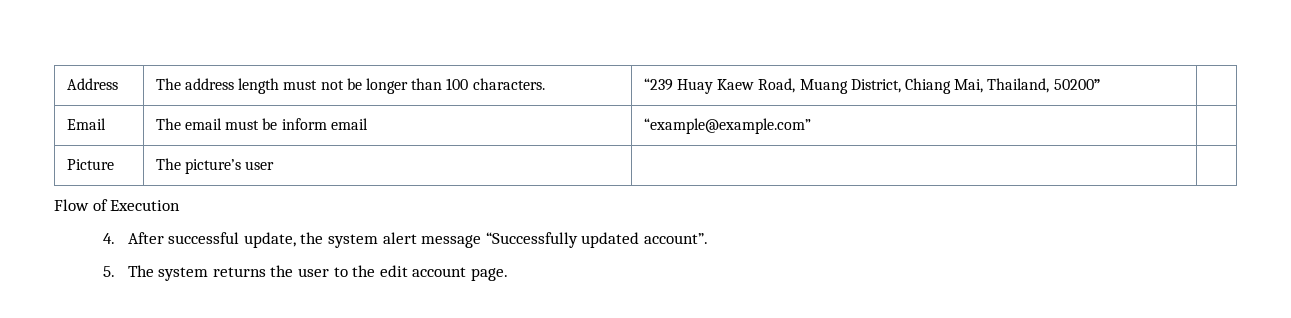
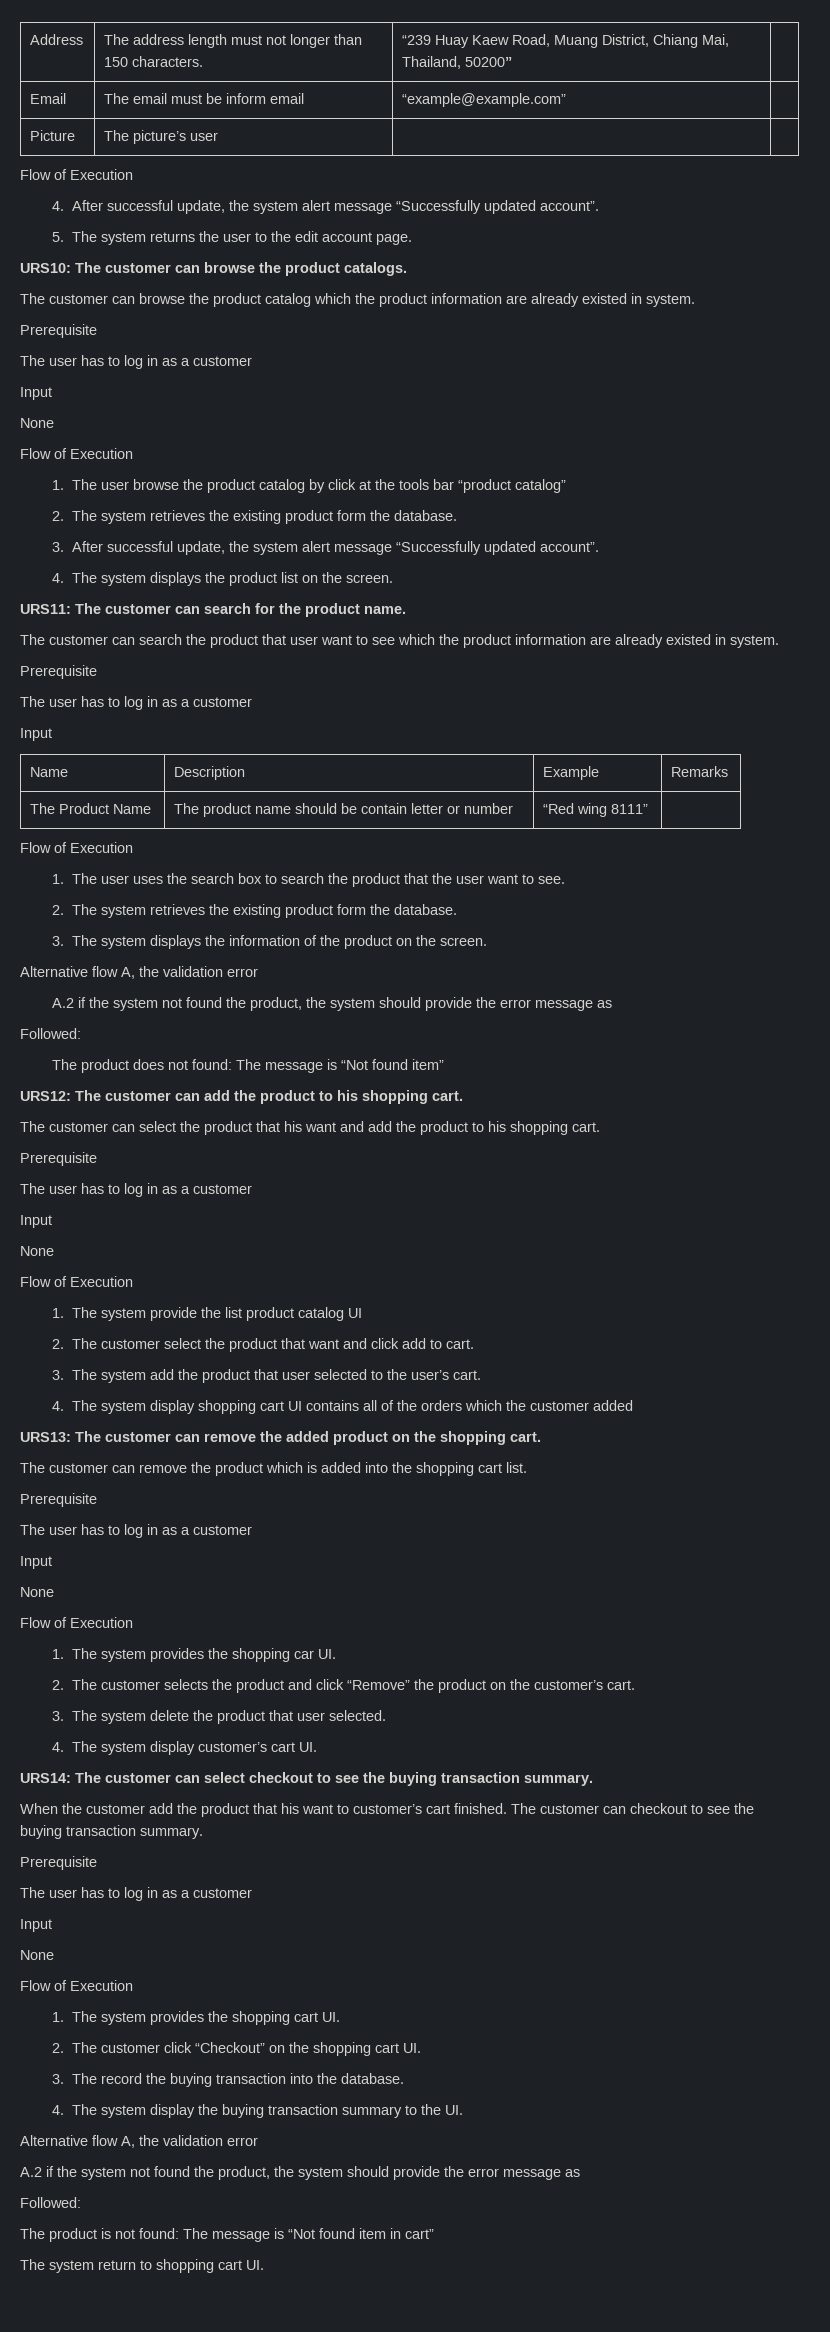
- Address | The address length must not be longer than 100 characters. | “239 Huay Kaew Road, Muang District, Chiang Mai, Thailand, 50200” |
+ Address | The address length must not longer than 150 characters. | “239 Huay Kaew Road, Muang District, Chiang Mai, Thailand, 50200” |
+ URS10: The customer can browse the product catalogs.
+ The customer can browse the product catalog which the product information are already existed in system.
+ Prerequisite
+ The user has to log in as a customer
+ Input
+ None
+ Flow of Execution
+ 1. The user browse the product catalog by click at the tools bar “product catalog”
+ 2. The system retrieves the existing product form the database.
+ 3. After successful update, the system alert message “Successfully updated account”.
+ 4. The system displays the product list on the screen.
+ URS11: The customer can search for the product name.
+ The customer can search the product that user want to see which the product information are already existed in system.
+ Prerequisite
+ The user has to log in as a customer
+ Input
+ Name | Description | Example | Remarks
+ The Product Name | The product name should be contain letter or number | “Red wing 8111” |
+ Flow of Execution
+ 1. The user uses the search box to search the product that the user want to see.
+ 2. The system retrieves the existing product form the database.
+ 3. The system displays the information of the product on the screen.
+ Alternative flow A, the validation error
+ A.2 if the system not found the product, the system should provide the error message as
+ Followed:
+ The product does not found: The message is “Not found item”
+ URS12: The customer can add the product to his shopping cart.
+ The customer can select the product that his want and add the product to his shopping cart.
+ Prerequisite
+ The user has to log in as a customer
+ Input
+ None
+ Flow of Execution
+ 1. The system provide the list product catalog UI
+ 2. The customer select the product that want and click add to cart.
+ 3. The system add the product that user selected to the user’s cart.
+ 4. The system display shopping cart UI contains all of the orders which the customer added
+ URS13: The customer can remove the added product on the shopping cart.
+ The customer can remove the product which is added into the shopping cart list.
+ Prerequisite
+ The user has to log in as a customer
+ Input
+ None
+ Flow of Execution
+ 1. The system provides the shopping car UI.
+ 2. The customer selects the product and click “Remove” the product on the customer’s cart.
+ 3. The system delete the product that user selected.
+ 4. The system display customer’s cart UI.
+ URS14: The customer can select checkout to see the buying transaction summary.
+ When the customer add the product that his want to customer’s cart finished. The customer can checkout to see the buying transaction summary.
+ Prerequisite
+ The user has to log in as a customer
+ Input
+ None
+ Flow of Execution
+ 1. The system provides the shopping cart UI.
+ 2. The customer click “Checkout” on the shopping cart UI.
+ 3. The record the buying transaction into the database.
+ 4. The system display the buying transaction summary to the UI.
+ Alternative flow A, the validation error
+ A.2 if the system not found the product, the system should provide the error message as
+ Followed:
+ The product is not found: The message is “Not found item in cart”
+ The system return to shopping cart UI.

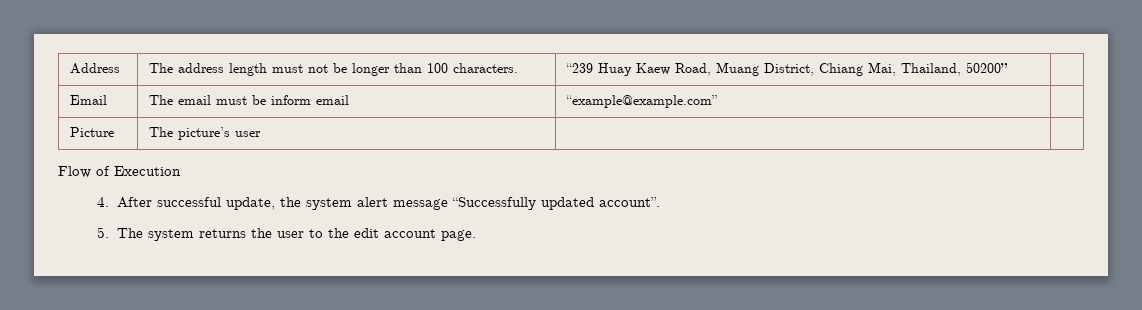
- Address | The address length must not longer than 150 characters. | “239 Huay Kaew Road, Muang District, Chiang Mai, Thailand, 50200” |
+ Address | The address length must not be longer than 100 characters. | “239 Huay Kaew Road, Muang District, Chiang Mai, Thailand, 50200” |
- URS10: The customer can browse the product catalogs.
- The customer can browse the product catalog which the product information are already existed in system.
- Prerequisite
- The user has to log in as a customer
- Input
- None
- Flow of Execution
- 1. The user browse the product catalog by click at the tools bar “product catalog”
- 2. The system retrieves the existing product form the database.
- 3. After successful update, the system alert message “Successfully updated account”.
- 4. The system displays the product list on the screen.
- URS11: The customer can search for the product name.
- The customer can search the product that user want to see which the product information are already existed in system.
- Prerequisite
- The user has to log in as a customer
- Input
- Name | Description | Example | Remarks
- The Product Name | The product name should be contain letter or number | “Red wing 8111” |
- Flow of Execution
- 1. The user uses the search box to search the product that the user want to see.
- 2. The system retrieves the existing product form the database.
- 3. The system displays the information of the product on the screen.
- Alternative flow A, the validation error
- A.2 if the system not found the product, the system should provide the error message as
- Followed:
- The product does not found: The message is “Not found item”
- URS12: The customer can add the product to his shopping cart.
- The customer can select the product that his want and add the product to his shopping cart.
- Prerequisite
- The user has to log in as a customer
- Input
- None
- Flow of Execution
- 1. The system provide the list product catalog UI
- 2. The customer select the product that want and click add to cart.
- 3. The system add the product that user selected to the user’s cart.
- 4. The system display shopping cart UI contains all of the orders which the customer added
- URS13: The customer can remove the added product on the shopping cart.
- The customer can remove the product which is added into the shopping cart list.
- Prerequisite
- The user has to log in as a customer
- Input
- None
- Flow of Execution
- 1. The system provides the shopping car UI.
- 2. The customer selects the product and click “Remove” the product on the customer’s cart.
- 3. The system delete the product that user selected.
- 4. The system display customer’s cart UI.
- URS14: The customer can select checkout to see the buying transaction summary.
- When the customer add the product that his want to customer’s cart finished. The customer can checkout to see the buying transaction summary.
- Prerequisite
- The user has to log in as a customer
- Input
- None
- Flow of Execution
- 1. The system provides the shopping cart UI.
- 2. The customer click “Checkout” on the shopping cart UI.
- 3. The record the buying transaction into the database.
- 4. The system display the buying transaction summary to the UI.
- Alternative flow A, the validation error
- A.2 if the system not found the product, the system should provide the error message as
- Followed:
- The product is not found: The message is “Not found item in cart”
- The system return to shopping cart UI.

